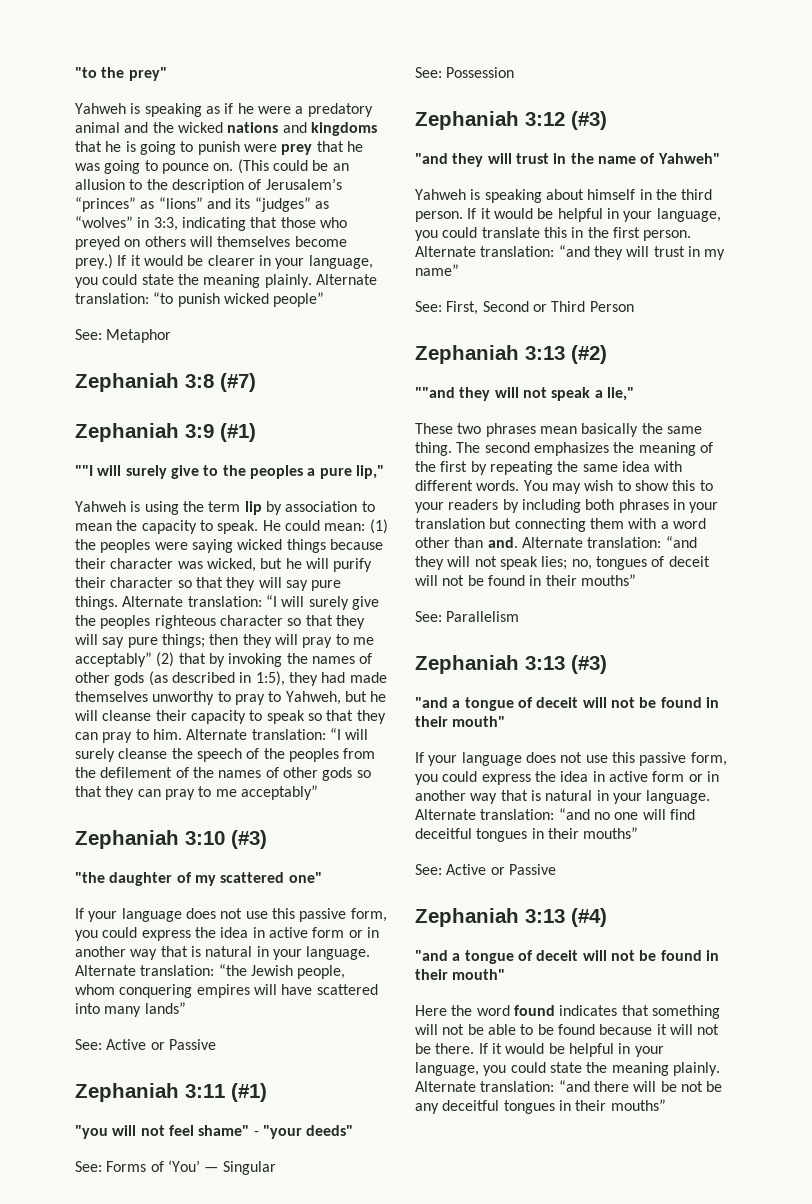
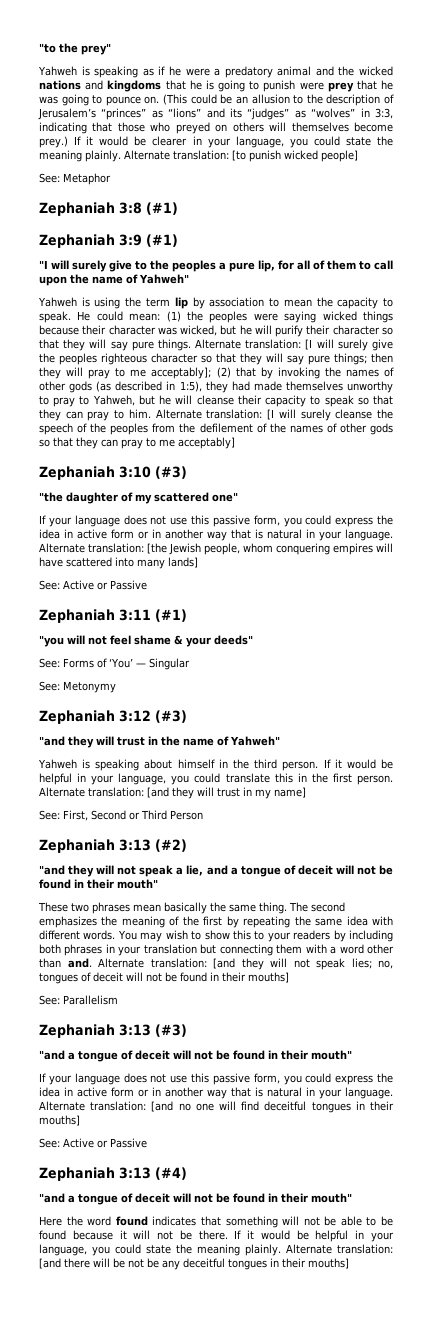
- Alternate translation: “to punish wicked people”
+ Alternate translation: [to punish wicked people]
- Zephaniah 3:8 (#7)
+ Zephaniah 3:8 (#1)
- ""I will surely give to the peoples a pure lip,"
+ "I will surely give to the peoples a pure lip, for all of them to call upon the name of Yahweh"
- Alternate translation: “I will surely give the peoples righteous character so that they will say pure things; then they will pray to me acceptably” (2) that by invoking the names of other gods (as described in 1:5), they had made themselves unworthy to pray to Yahweh, but he will cleanse their capacity to speak so that they can pray to him.
+ Alternate translation: [I will surely give the peoples righteous character so that they will say pure things; then they will pray to me acceptably]; (2) that by invoking the names of other gods (as described in 1:5), they had made themselves unworthy to pray to Yahweh, but he will cleanse their capacity to speak so that they can pray to him.
- Alternate translation: “I will surely cleanse the speech of the peoples from the defilement of the names of other gods so that they can pray to me acceptably”
+ Alternate translation: [I will surely cleanse the speech of the peoples from the defilement of the names of other gods so that they can pray to me acceptably]
- Alternate translation: “the Jewish people, whom conquering empires will have scattered into many lands”
+ Alternate translation: [the Jewish people, whom conquering empires will have scattered into many lands]
- "you will not feel shame" - "your deeds"
+ "you will not feel shame & your deeds"
- See: Possession
+ See: Metonymy
- Alternate translation: “and they will trust in my name”
+ Alternate translation: [and they will trust in my name]
- ""and they will not speak a lie,"
+ "and they will not speak a lie, and a tongue of deceit will not be found in their mouth"
- Alternate translation: “and they will not speak lies; no, tongues of deceit will not be found in their mouths”
+ Alternate translation: [and they will not speak lies; no, tongues of deceit will not be found in their mouths]
- Alternate translation: “and no one will find deceitful tongues in their mouths”
+ Alternate translation: [and no one will find deceitful tongues in their mouths]
- Alternate translation: “and there will be not be any deceitful tongues in their mouths”
+ Alternate translation: [and there will be not be any deceitful tongues in their mouths]

